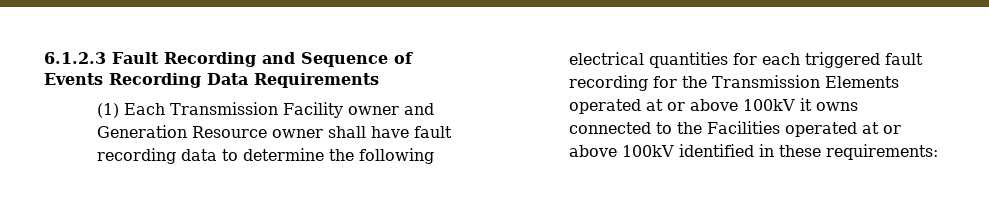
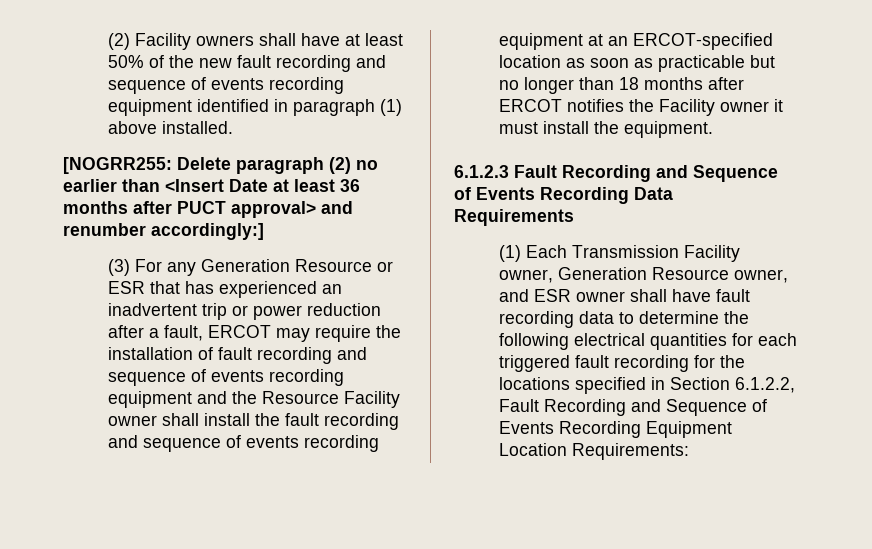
+ (2) Facility owners shall have at least 50% of the new fault recording and sequence of events recording equipment identified in paragraph (1) above installed.
+ [NOGRR255: Delete paragraph (2) no earlier than <Insert Date at least 36 months after PUCT approval> and renumber accordingly:]
+ (3) For any Generation Resource or ESR that has experienced an inadvertent trip or power reduction after a fault, ERCOT may require the installation of fault recording and sequence of events recording equipment and the Resource Facility owner shall install the fault recording and sequence of events recording equipment at an ERCOT-specified location as soon as practicable but no longer than 18 months after ERCOT notifies the Facility owner it must install the equipment.
- (1) Each Transmission Facility owner and Generation Resource owner shall have fault recording data to determine the following electrical quantities for each triggered fault recording for the Transmission Elements operated at or above 100kV it owns connected to the Facilities operated at or above 100kV identified in these requirements:
+ (1) Each Transmission Facility owner, Generation Resource owner, and ESR owner shall have fault recording data to determine the following electrical quantities for each triggered fault recording for the locations specified in Section 6.1.2.2, Fault Recording and Sequence of Events Recording Equipment Location Requirements:

